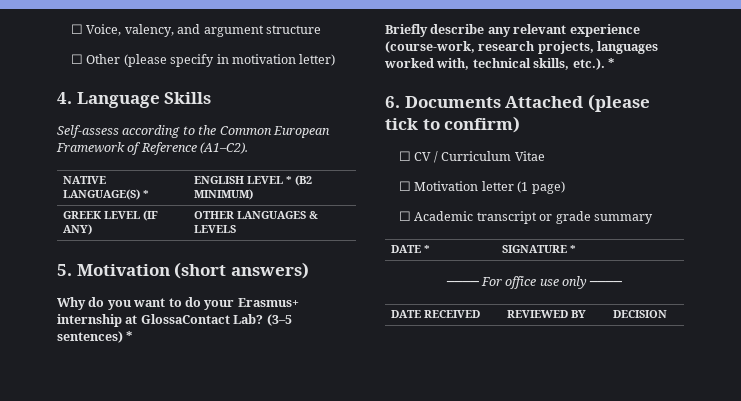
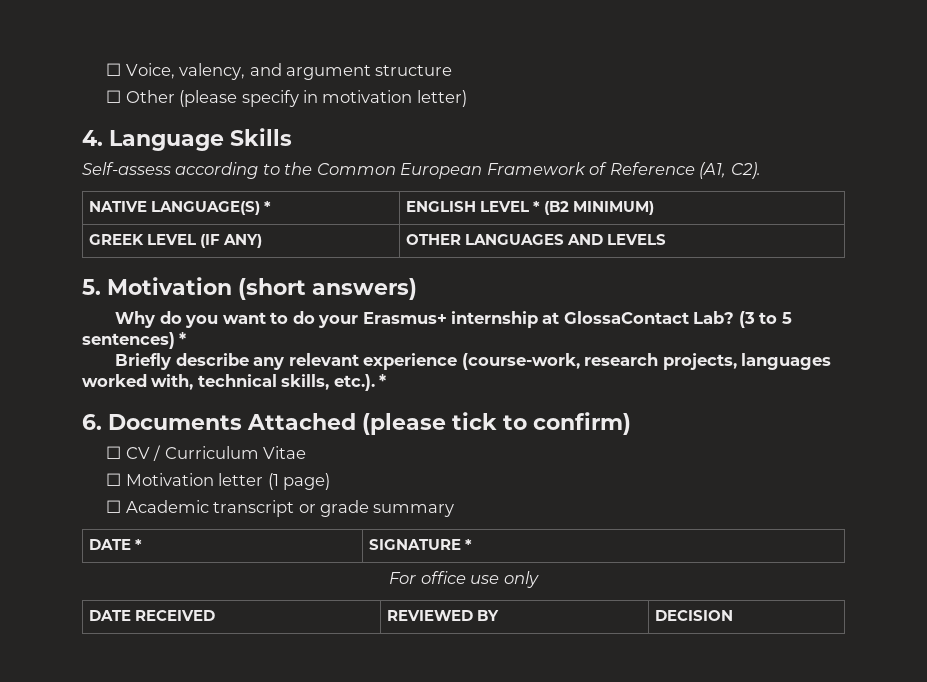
- Self-assess according to the Common European Framework of Reference (A1–C2).
+ Self-assess according to the Common European Framework of Reference (A1, C2).
- GREEK LEVEL (IF ANY) | OTHER LANGUAGES & LEVELS
+ GREEK LEVEL (IF ANY) | OTHER LANGUAGES AND LEVELS
- (3–5 sentences) *
+ (3 to 5 sentences) *
- ──── For office use only ────
+ For office use only

